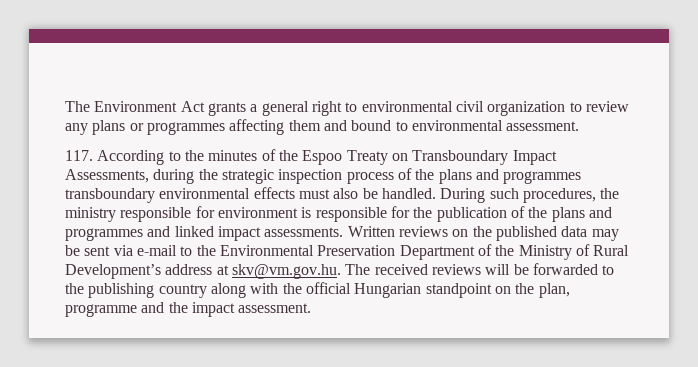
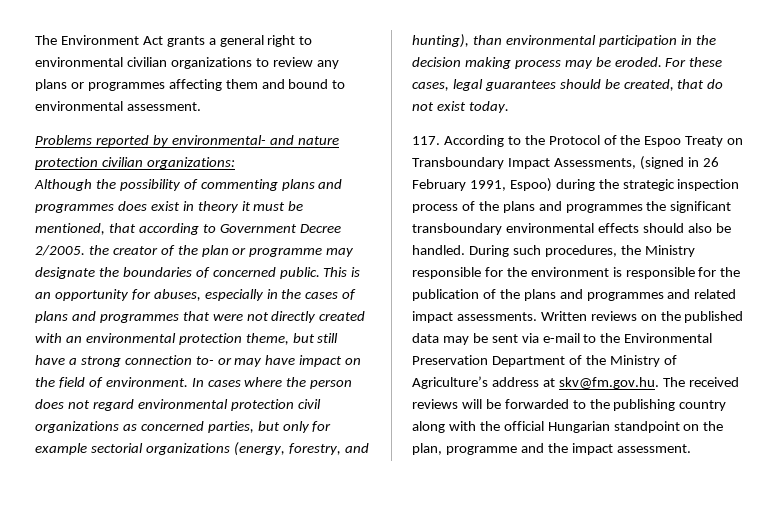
- The Environment Act grants a general right to environmental civil organization to review any plans or programmes affecting them and bound to environmental assessment.
+ The Environment Act grants a general right to environmental civilian organizations to review any plans or programmes affecting them and bound to environmental assessment.
+ Problems reported by environmental- and nature protection civilian organizations:
+ Although the possibility of commenting plans and programmes does exist in theory it must be mentioned, that according to Government Decree 2/2005. the creator of the plan or programme may designate the boundaries of concerned public. This is an opportunity for abuses, especially in the cases of plans and programmes that were not directly created with an environmental protection theme, but still have a strong connection to- or may have impact on the field of environment. In cases where the person does not regard environmental protection civil organizations as concerned parties, but only for example sectorial organizations (energy, forestry, and hunting), than environmental participation in the decision making process may be eroded. For these cases, legal guarantees should be created, that do not exist today.
- 117. According to the minutes of the Espoo Treaty on Transboundary Impact Assessments, during the strategic inspection process of the plans and programmes transboundary environmental effects must also be handled.
+ 117. According to the Protocol of the Espoo Treaty on Transboundary Impact Assessments, (signed in 26 February 1991, Espoo) during the strategic inspection process of the plans and programmes the significant transboundary environmental effects should also be handled.
- During such procedures, the ministry responsible for environment is responsible for the publication of the plans and programmes and linked impact assessments.
+ During such procedures, the Ministry responsible for the environment is responsible for the publication of the plans and programmes and related impact assessments.
- Written reviews on the published data may be sent via e-mail to the Environmental Preservation Department of the Ministry of Rural Development’s address at skv@vm.gov.hu. The received reviews will be forwarded to the publishing country along with the official Hungarian standpoint on the plan, programme and the impact assessment.
+ Written reviews on the published data may be sent via e-mail to the Environmental Preservation Department of the Ministry of Agriculture’s address at skv@fm.gov.hu. The received reviews will be forwarded to the publishing country along with the official Hungarian standpoint on the plan, programme and the impact assessment.

